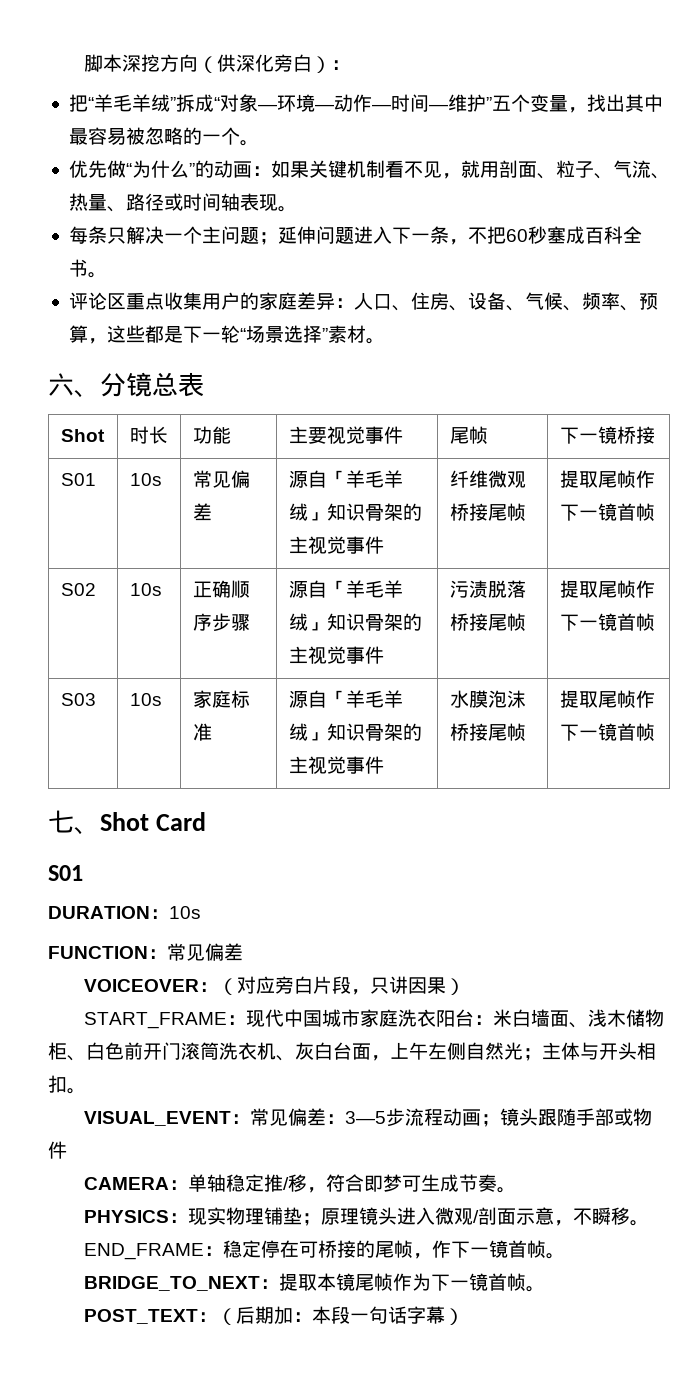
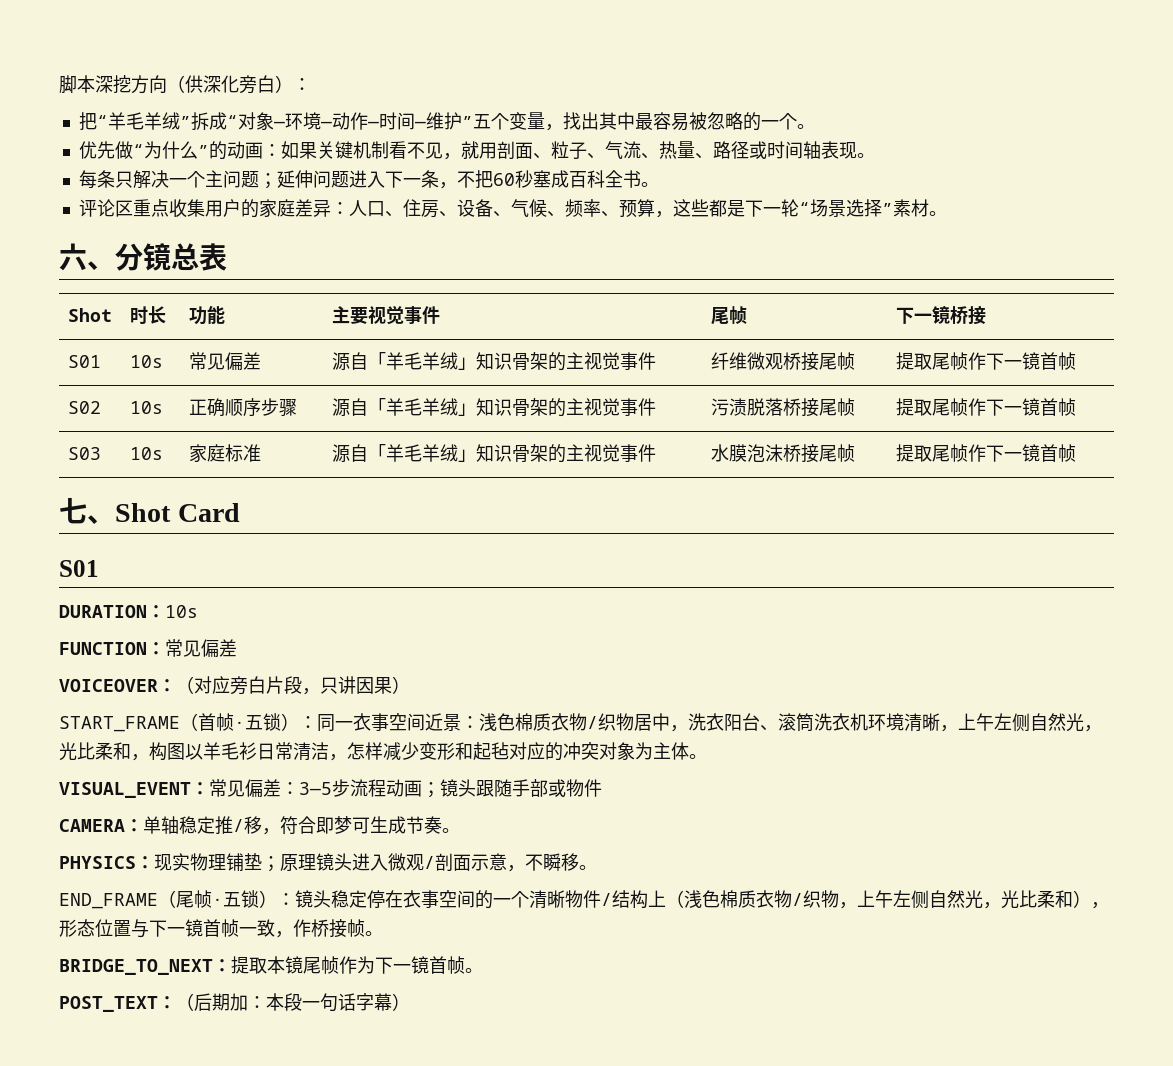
- START_FRAME：现代中国城市家庭洗衣阳台：米白墙面、浅木储物柜、白色前开门滚筒洗衣机、灰白台面，上午左侧自然光；主体与开头相扣。
+ START_FRAME（首帧·五锁）：同一衣事空间近景：浅色棉质衣物/织物居中，洗衣阳台、滚筒洗衣机环境清晰，上午左侧自然光，光比柔和，构图以羊毛衫日常清洁，怎样减少变形和起毡对应的冲突对象为主体。
- END_FRAME：稳定停在可桥接的尾帧，作下一镜首帧。
+ END_FRAME（尾帧·五锁）：镜头稳定停在衣事空间的一个清晰物件/结构上（浅色棉质衣物/织物，上午左侧自然光，光比柔和），形态位置与下一镜首帧一致，作桥接帧。

